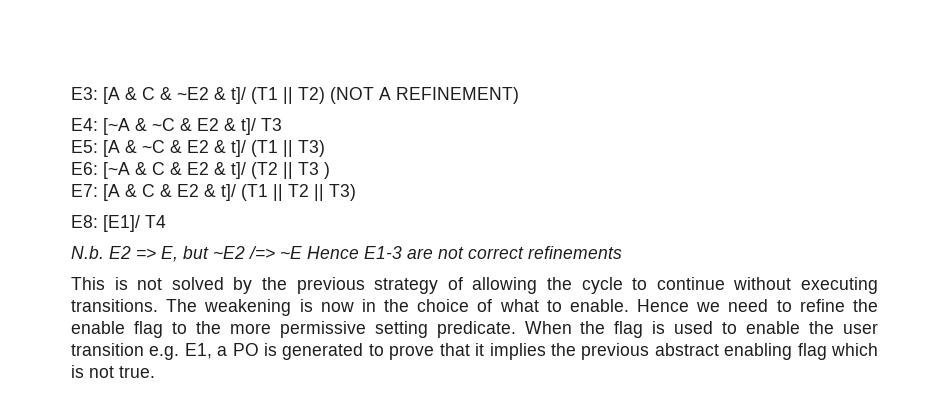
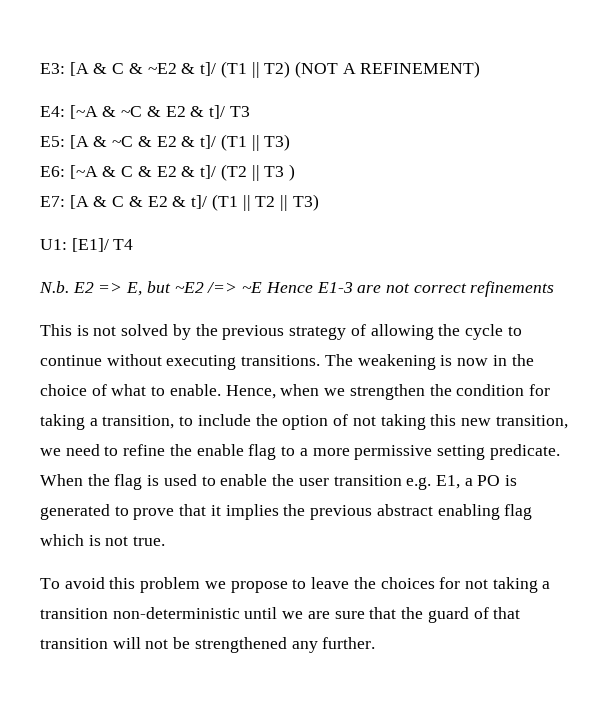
- E8: [E1]/ T4
+ U1: [E1]/ T4
- Hence we need to refine the enable flag to the more permissive setting predicate.
+ Hence, when we strengthen the condition for taking a transition, to include the option of not taking this new transition, we need to refine the enable flag to a more permissive setting predicate.
+ To avoid this problem we propose to leave the choices for not taking a transition non-deterministic until we are sure that the guard of that transition will not be strengthened any further.

